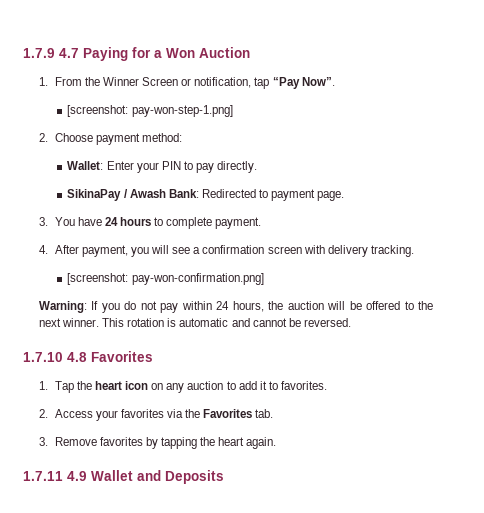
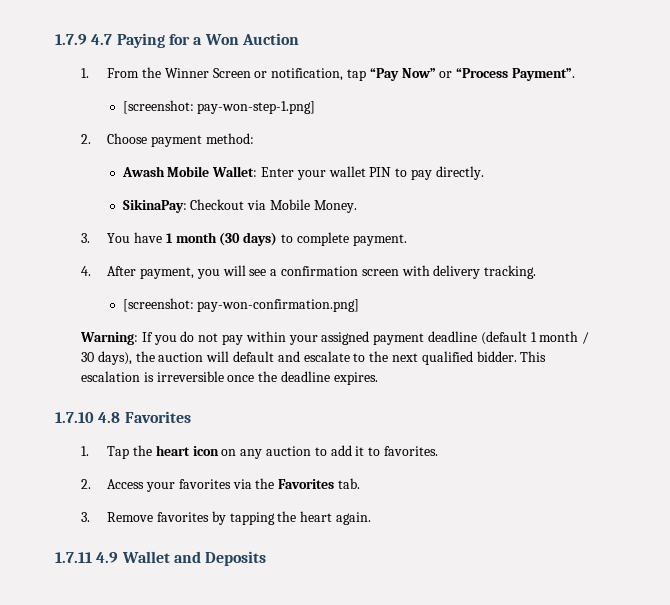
- 1. From the Winner Screen or notification, tap “Pay Now”.
+ 1. From the Winner Screen or notification, tap “Pay Now” or “Process Payment”.
- Wallet: Enter your PIN to pay directly.
+ Awash Mobile Wallet: Enter your wallet PIN to pay directly.
- SikinaPay / Awash Bank: Redirected to payment page.
+ SikinaPay: Checkout via Mobile Money.
- 3. You have 24 hours to complete payment.
+ 3. You have 1 month (30 days) to complete payment.
- Warning: If you do not pay within 24 hours, the auction will be offered to the next winner. This rotation is automatic and cannot be reversed.
+ Warning: If you do not pay within your assigned payment deadline (default 1 month / 30 days), the auction will default and escalate to the next qualified bidder. This escalation is irreversible once the deadline expires.

